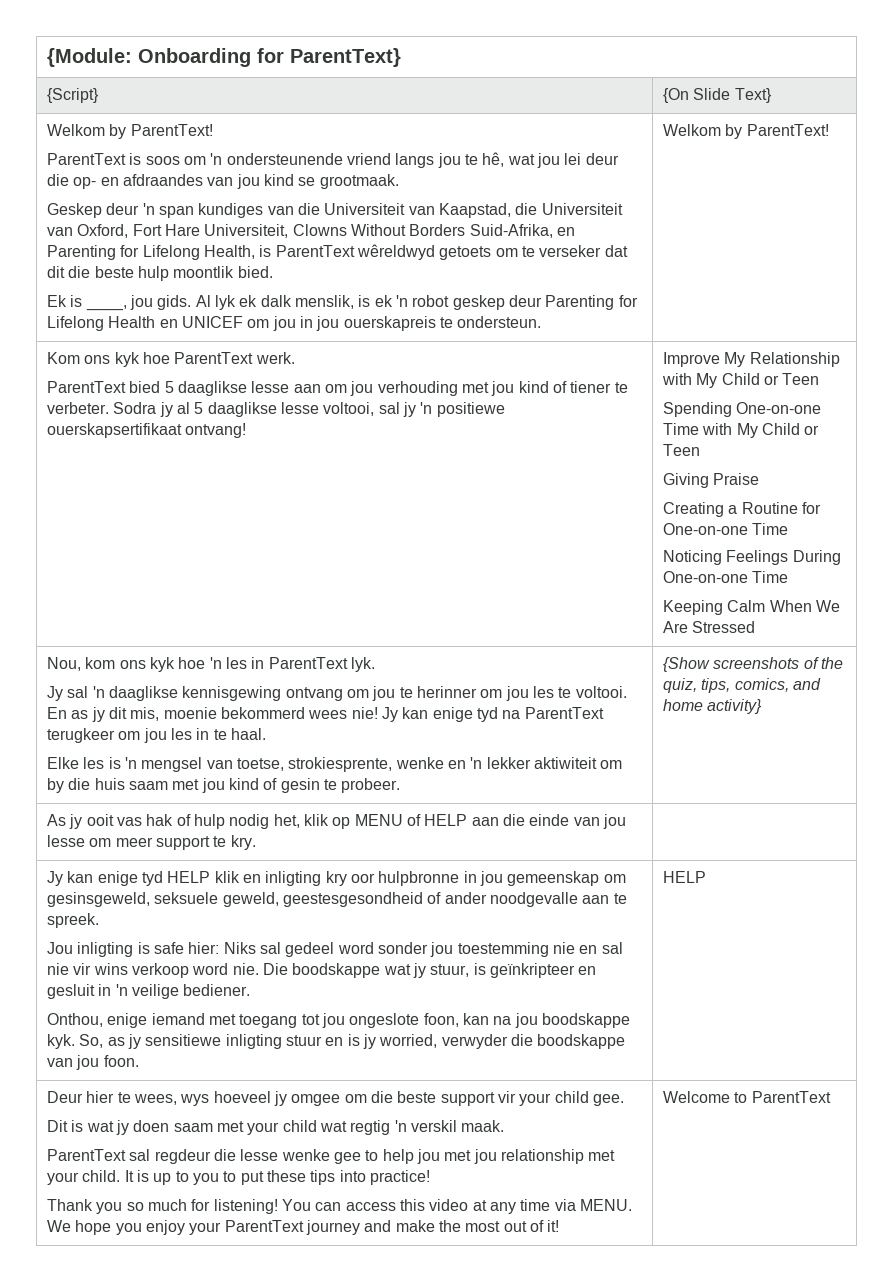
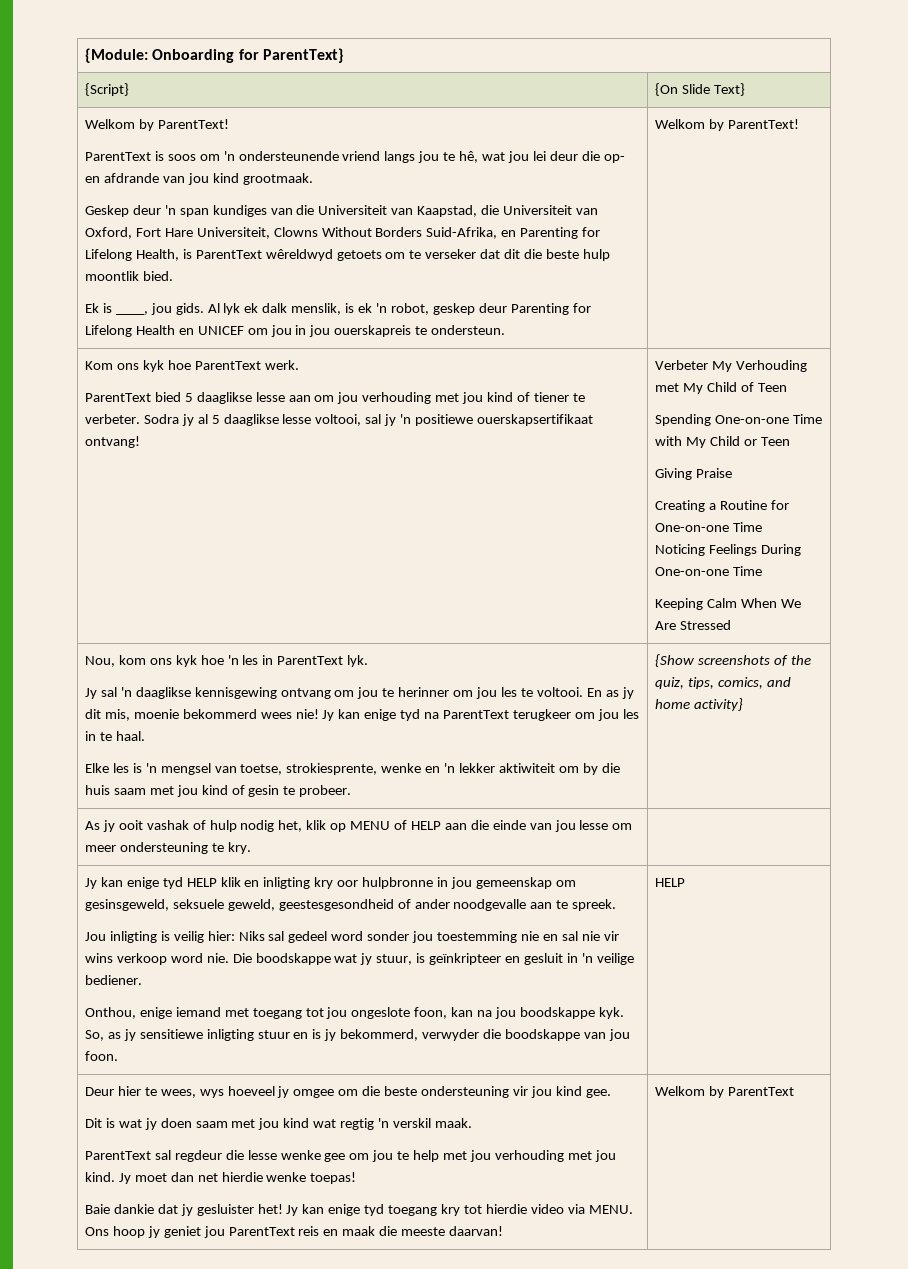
- ParentText is soos om 'n ondersteunende vriend langs jou te hê, wat jou lei deur die op- en afdraandes van jou kind se grootmaak.
+ ParentText is soos om 'n ondersteunende vriend langs jou te hê, wat jou lei deur die op- en afdrande van jou kind grootmaak.
- Al lyk ek dalk menslik, is ek 'n robot geskep deur Parenting for Lifelong Health en UNICEF om jou in jou ouerskapreis te ondersteun.
+ Al lyk ek dalk menslik, is ek 'n robot, geskep deur Parenting for Lifelong Health en UNICEF om jou in jou ouerskapreis te ondersteun.
- Improve My Relationship with My Child or Teen
+ Verbeter My Verhouding met My Child of Teen
- As jy ooit vas hak of hulp nodig het, klik op MENU of HELP aan die einde van jou lesse om meer support te kry. |
+ As jy ooit vashak of hulp nodig het, klik op MENU of HELP aan die einde van jou lesse om meer ondersteuning te kry. |
- Jou inligting is safe hier: Niks sal gedeel word sonder jou toestemming nie en sal nie vir wins verkoop word nie.
+ Jou inligting is veilig hier: Niks sal gedeel word sonder jou toestemming nie en sal nie vir wins verkoop word nie.
- So, as jy sensitiewe inligting stuur en is jy worried, verwyder die boodskappe van jou foon.
+ So, as jy sensitiewe inligting stuur en is jy bekommerd, verwyder die boodskappe van jou foon.
- Deur hier te wees, wys hoeveel jy omgee om die beste support vir your child gee.
+ Deur hier te wees, wys hoeveel jy omgee om die beste ondersteuning vir jou kind gee.
- Dit is wat jy doen saam met your child wat regtig 'n verskil maak.
+ Dit is wat jy doen saam met jou kind wat regtig 'n verskil maak.
- ParentText sal regdeur die lesse wenke gee to help jou met jou relationship met your child. It is up to you to put these tips into practice!
- Thank you so much for listening! You can access this video at any time via MENU. We hope you enjoy your ParentText journey and make the most out of it! | Welcome to ParentText
+ ParentText sal regdeur die lesse wenke gee om jou te help met jou verhouding met jou kind. Jy moet dan net hierdie wenke toepas!
+ Baie dankie dat jy gesluister het! Jy kan enige tyd toegang kry tot hierdie video via MENU. Ons hoop jy geniet jou ParentText reis en maak die meeste daarvan! | Welkom by ParentText

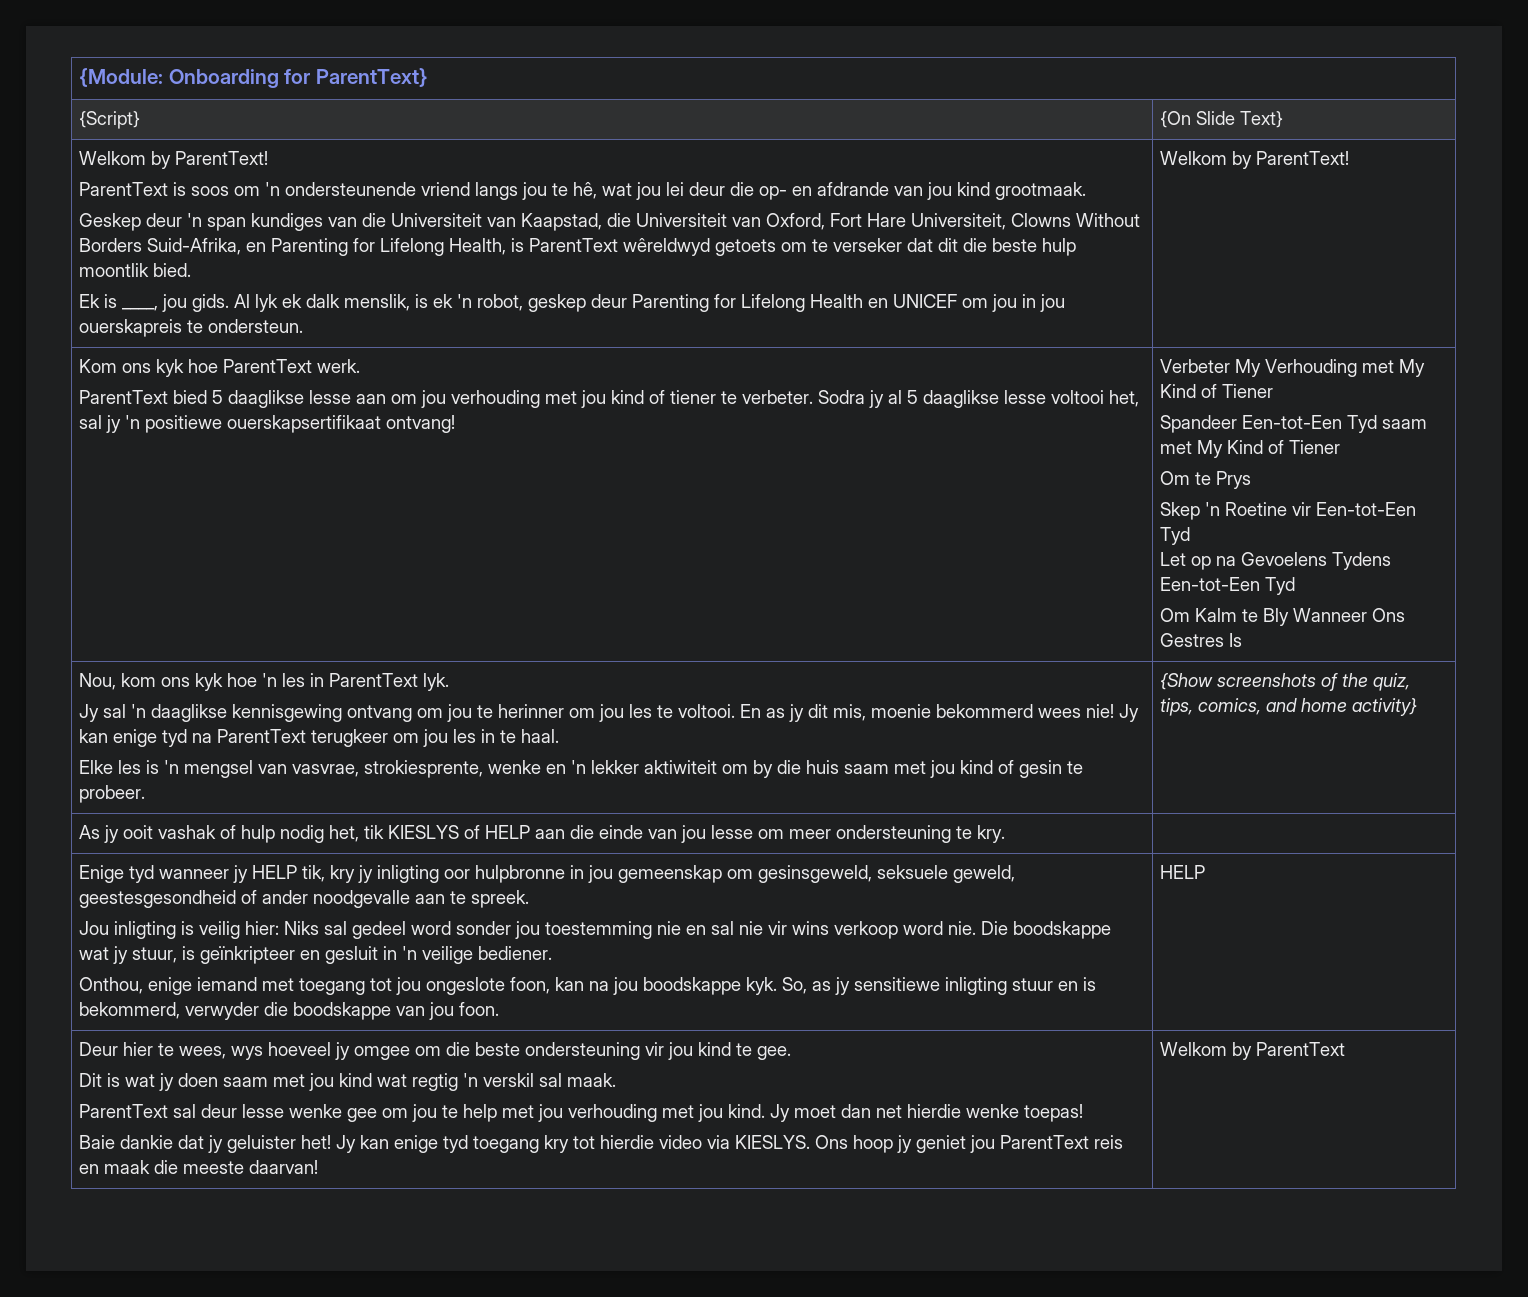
- Sodra jy al 5 daaglikse lesse voltooi, sal jy 'n positiewe ouerskapsertifikaat ontvang!
+ Sodra jy al 5 daaglikse lesse voltooi het, sal jy 'n positiewe ouerskapsertifikaat ontvang!
- Verbeter My Verhouding met My Child of Teen
- Spending One-on-one Time with My Child or Teen
- Giving Praise
- Creating a Routine for One-on-one Time
- Noticing Feelings During One-on-one Time
- Keeping Calm When We Are Stressed
+ Verbeter My Verhouding met My Kind of Tiener
+ Spandeer Een-tot-Een Tyd saam met My Kind of Tiener
+ Om te Prys
+ Skep 'n Roetine vir Een-tot-Een Tyd
+ Let op na Gevoelens Tydens Een-tot-Een Tyd
+ Om Kalm te Bly Wanneer Ons Gestres Is
- Elke les is 'n mengsel van toetse, strokiesprente, wenke en 'n lekker aktiwiteit om by die huis saam met jou kind of gesin te probeer.
+ Elke les is 'n mengsel van vasvrae, strokiesprente, wenke en 'n lekker aktiwiteit om by die huis saam met jou kind of gesin te probeer.
- As jy ooit vashak of hulp nodig het, klik op MENU of HELP aan die einde van jou lesse om meer ondersteuning te kry. |
+ As jy ooit vashak of hulp nodig het, tik KIESLYS of HELP aan die einde van jou lesse om meer ondersteuning te kry. |
- Jy kan enige tyd HELP klik en inligting kry oor hulpbronne in jou gemeenskap om gesinsgeweld, seksuele geweld, geestesgesondheid of ander noodgevalle aan te spreek.
+ Enige tyd wanneer jy HELP tik, kry jy inligting oor hulpbronne in jou gemeenskap om gesinsgeweld, seksuele geweld, geestesgesondheid of ander noodgevalle aan te spreek.
- So, as jy sensitiewe inligting stuur en is jy bekommerd, verwyder die boodskappe van jou foon.
+ So, as jy sensitiewe inligting stuur en is bekommerd, verwyder die boodskappe van jou foon.
- Deur hier te wees, wys hoeveel jy omgee om die beste ondersteuning vir jou kind gee.
+ Deur hier te wees, wys hoeveel jy omgee om die beste ondersteuning vir jou kind te gee.
- Dit is wat jy doen saam met jou kind wat regtig 'n verskil maak.
+ Dit is wat jy doen saam met jou kind wat regtig 'n verskil sal maak.
- ParentText sal regdeur die lesse wenke gee om jou te help met jou verhouding met jou kind.
+ ParentText sal deur lesse wenke gee om jou te help met jou verhouding met jou kind.
- Baie dankie dat jy gesluister het!
+ Baie dankie dat jy geluister het!
- Jy kan enige tyd toegang kry tot hierdie video via MENU.
+ Jy kan enige tyd toegang kry tot hierdie video via KIESLYS.

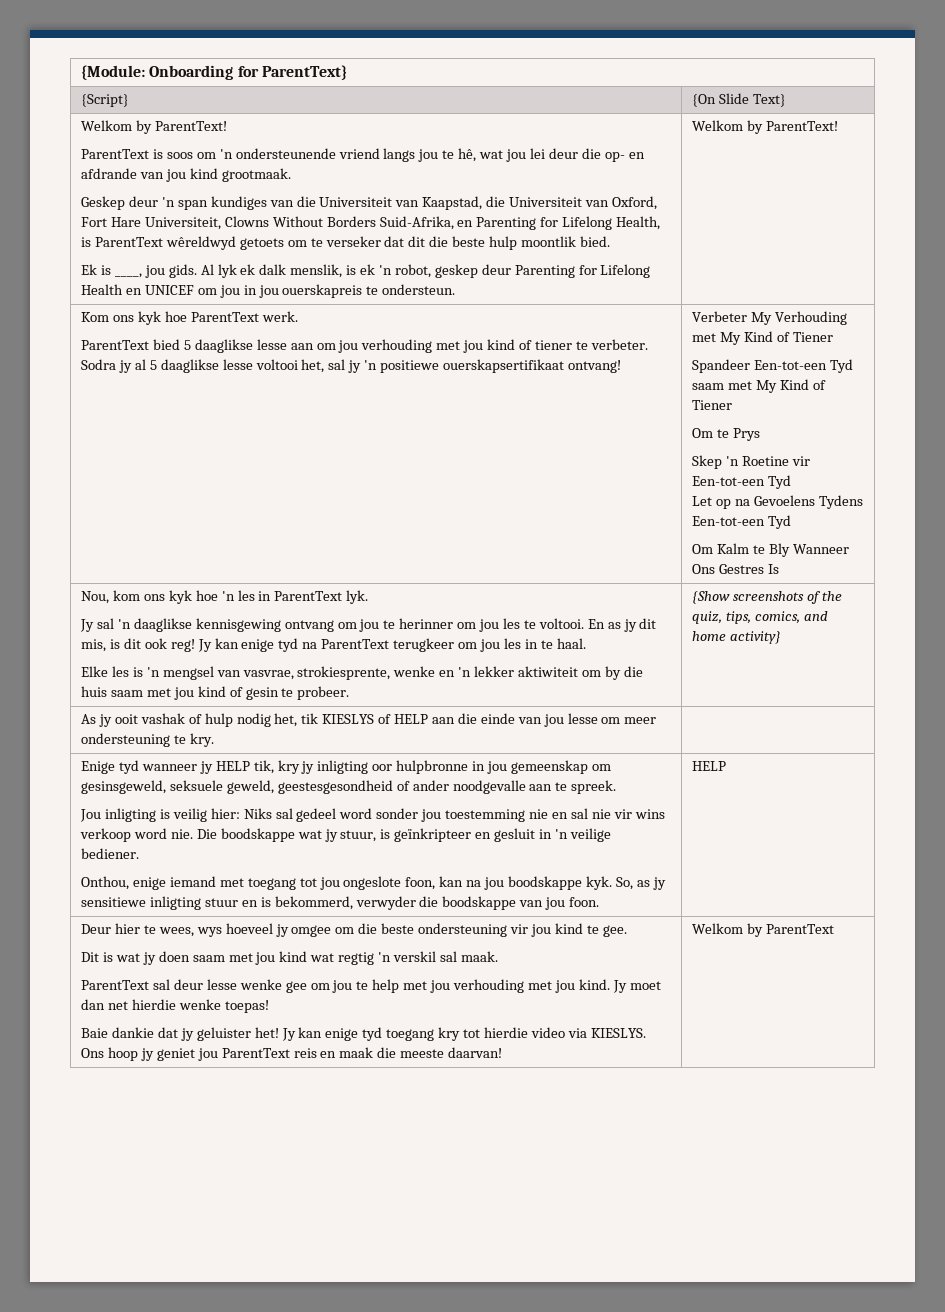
- Spandeer Een-tot-Een Tyd saam met My Kind of Tiener
+ Spandeer Een-tot-een Tyd saam met My Kind of Tiener
- Skep 'n Roetine vir Een-tot-Een Tyd
+ Skep 'n Roetine vir Een-tot-een Tyd
- Let op na Gevoelens Tydens Een-tot-Een Tyd
+ Let op na Gevoelens Tydens Een-tot-een Tyd
- En as jy dit mis, moenie bekommerd wees nie!
+ En as jy dit mis, is dit ook reg!

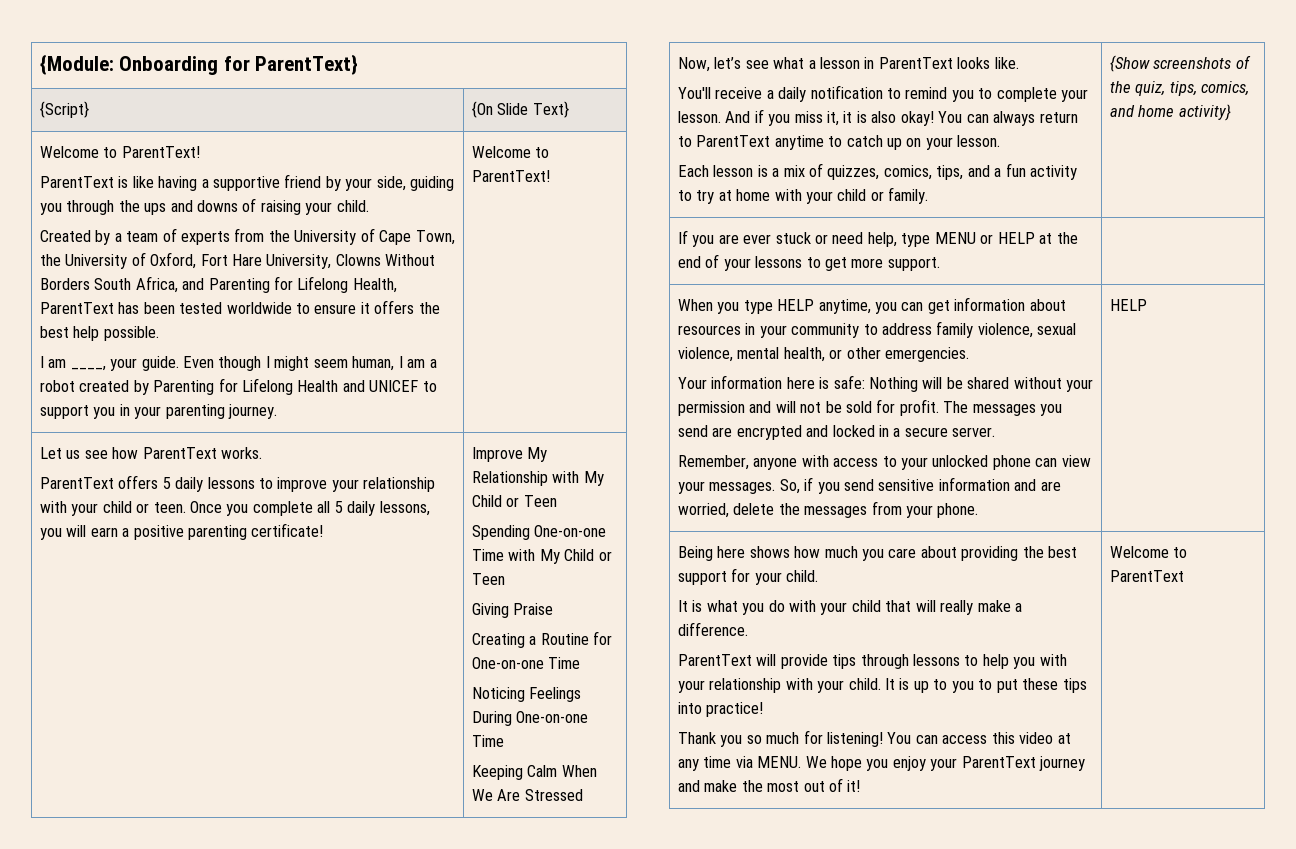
  {Script} | {On Slide Text}
- Welkom by ParentText!
+ Welcome to ParentText!
- ParentText is soos om 'n ondersteunende vriend langs jou te hê, wat jou lei deur die op- en afdrande van jou kind grootmaak.
- Geskep deur 'n span kundiges van die Universiteit van Kaapstad, die Universiteit van Oxford, Fort Hare Universiteit, Clowns Without Borders Suid-Afrika, en Parenting for Lifelong Health, is ParentText wêreldwyd getoets om te verseker dat dit die beste hulp moontlik bied.
- Ek is ____, jou gids. Al lyk ek dalk menslik, is ek 'n robot, geskep deur Parenting for Lifelong Health en UNICEF om jou in jou ouerskapreis te ondersteun. | Welkom by ParentText!
- Kom ons kyk hoe ParentText werk.
- ParentText bied 5 daaglikse lesse aan om jou verhouding met jou kind of tiener te verbeter. Sodra jy al 5 daaglikse lesse voltooi het, sal jy 'n positiewe ouerskapsertifikaat ontvang! | Verbeter My Verhouding met My Kind of Tiener
- Spandeer Een-tot-een Tyd saam met My Kind of Tiener
- Om te Prys
- Skep 'n Roetine vir Een-tot-een Tyd
- Let op na Gevoelens Tydens Een-tot-een Tyd
- Om Kalm te Bly Wanneer Ons Gestres Is
- Nou, kom ons kyk hoe 'n les in ParentText lyk.
- Jy sal 'n daaglikse kennisgewing ontvang om jou te herinner om jou les te voltooi. En as jy dit mis, is dit ook reg! Jy kan enige tyd na ParentText terugkeer om jou les in te haal.
- Elke les is 'n mengsel van vasvrae, strokiesprente, wenke en 'n lekker aktiwiteit om by die huis saam met jou kind of gesin te probeer.
+ ParentText is like having a supportive friend by your side, guiding you through the ups and downs of raising your child.
+ Created by a team of experts from the University of Cape Town, the University of Oxford, Fort Hare University, Clowns Without Borders South Africa, and Parenting for Lifelong Health, ParentText has been tested worldwide to ensure it offers the best help possible.
+ I am ____, your guide. Even though I might seem human, I am a robot created by Parenting for Lifelong Health and UNICEF to support you in your parenting journey. | Welcome to ParentText!
+ Let us see how ParentText works.
+ ParentText offers 5 daily lessons to improve your relationship with your child or teen. Once you complete all 5 daily lessons, you will earn a positive parenting certificate! | Improve My Relationship with My Child or Teen
+ Spending One-on-one Time with My Child or Teen
+ Giving Praise
+ Creating a Routine for One-on-one Time
+ Noticing Feelings During One-on-one Time
+ Keeping Calm When We Are Stressed
+ Now, let’s see what a lesson in ParentText looks like.
+ You'll receive a daily notification to remind you to complete your lesson. And if you miss it, it is also okay! You can always return to ParentText anytime to catch up on your lesson.
+ Each lesson is a mix of quizzes, comics, tips, and a fun activity to try at home with your child or family.
- As jy ooit vashak of hulp nodig het, tik KIESLYS of HELP aan die einde van jou lesse om meer ondersteuning te kry. |
- Enige tyd wanneer jy HELP tik, kry jy inligting oor hulpbronne in jou gemeenskap om gesinsgeweld, seksuele geweld, geestesgesondheid of ander noodgevalle aan te spreek.
- Jou inligting is veilig hier: Niks sal gedeel word sonder jou toestemming nie en sal nie vir wins verkoop word nie. Die boodskappe wat jy stuur, is geïnkripteer en gesluit in 'n veilige bediener.
- Onthou, enige iemand met toegang tot jou ongeslote foon, kan na jou boodskappe kyk. So, as jy sensitiewe inligting stuur en is bekommerd, verwyder die boodskappe van jou foon. | HELP
- Deur hier te wees, wys hoeveel jy omgee om die beste ondersteuning vir jou kind te gee.
- Dit is wat jy doen saam met jou kind wat regtig 'n verskil sal maak.
- ParentText sal deur lesse wenke gee om jou te help met jou verhouding met jou kind. Jy moet dan net hierdie wenke toepas!
- Baie dankie dat jy geluister het! Jy kan enige tyd toegang kry tot hierdie video via KIESLYS. Ons hoop jy geniet jou ParentText reis en maak die meeste daarvan! | Welkom by ParentText
+ If you are ever stuck or need help, type MENU or HELP at the end of your lessons to get more support. |
+ When you type HELP anytime, you can get information about resources in your community to address family violence, sexual violence, mental health, or other emergencies.
+ Your information here is safe: Nothing will be shared without your permission and will not be sold for profit. The messages you send are encrypted and locked in a secure server.
+ Remember, anyone with access to your unlocked phone can view your messages. So, if you send sensitive information and are worried, delete the messages from your phone. | HELP
+ Being here shows how much you care about providing the best support for your child.
+ It is what you do with your child that will really make a difference.
+ ParentText will provide tips through lessons to help you with your relationship with your child. It is up to you to put these tips into practice!
+ Thank you so much for listening! You can access this video at any time via MENU. We hope you enjoy your ParentText journey and make the most out of it! | Welcome to ParentText

